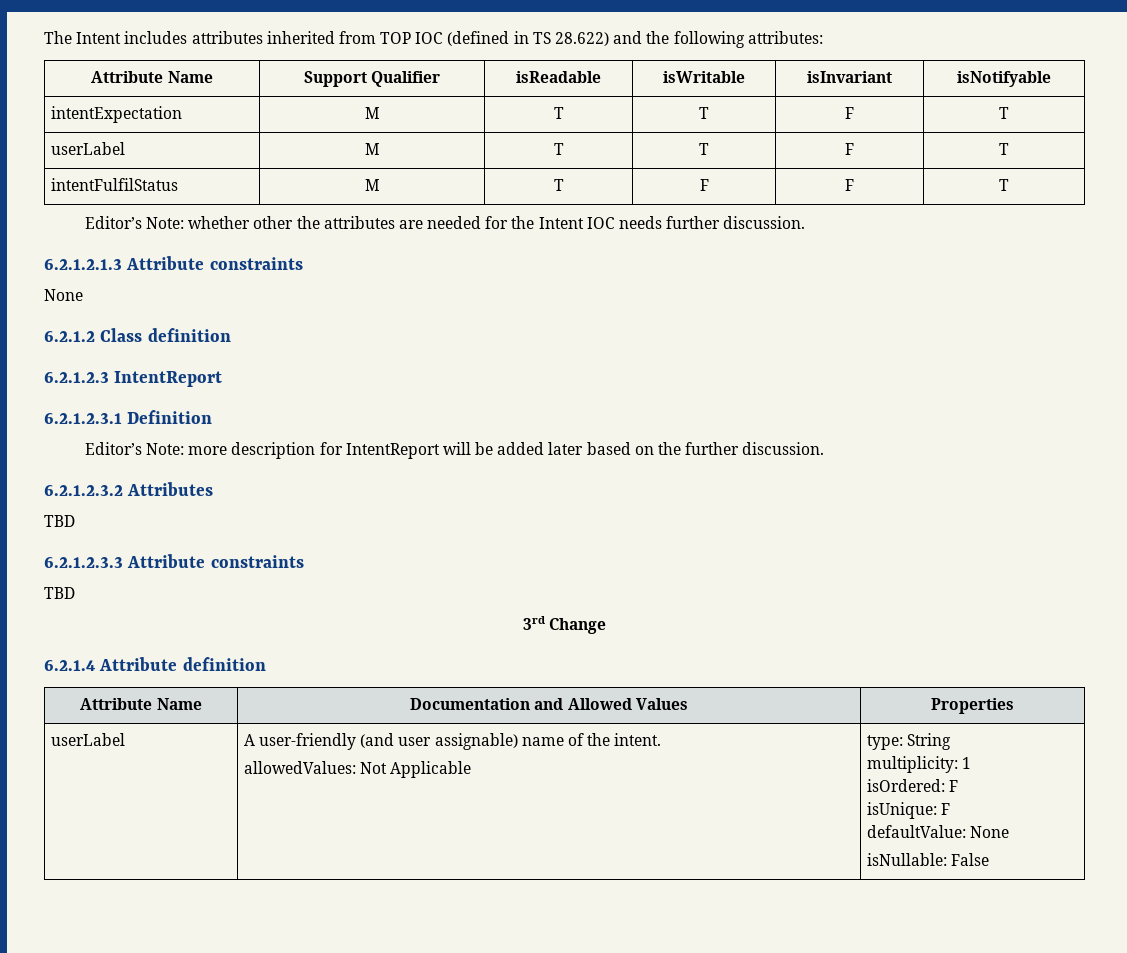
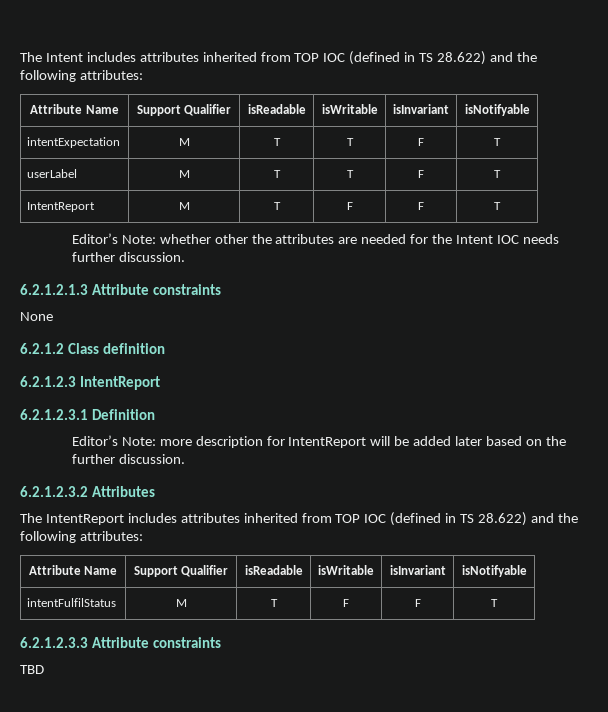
- intentFulfilStatus | M | T | F | F | T
+ IntentReport | M | T | F | F | T
  6.2.1.2.3.2 Attributes
- TBD
+ The IntentReport includes attributes inherited from TOP IOC (defined in TS 28.622) and the following attributes:
+ Attribute Name | Support Qualifier | isReadable | isWritable | isInvariant | isNotifyable
+ intentFulfilStatus | M | T | F | F | T
  6.2.1.2.3.3 Attribute constraints
  TBD
- 3rd Change
- 6.2.1.4 Attribute definition
- Attribute Name | Documentation and Allowed Values | Properties
- userLabel | A user-friendly (and user assignable) name of the intent.
- allowedValues: Not Applicable | type: String
- multiplicity: 1
- isOrdered: F
- isUnique: F
- defaultValue: None
- isNullable: False

